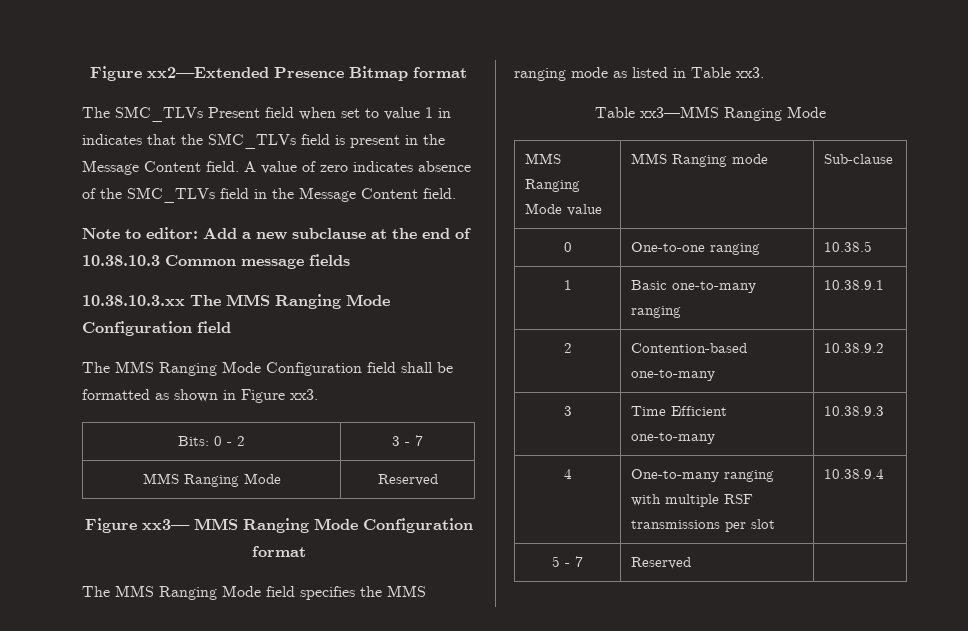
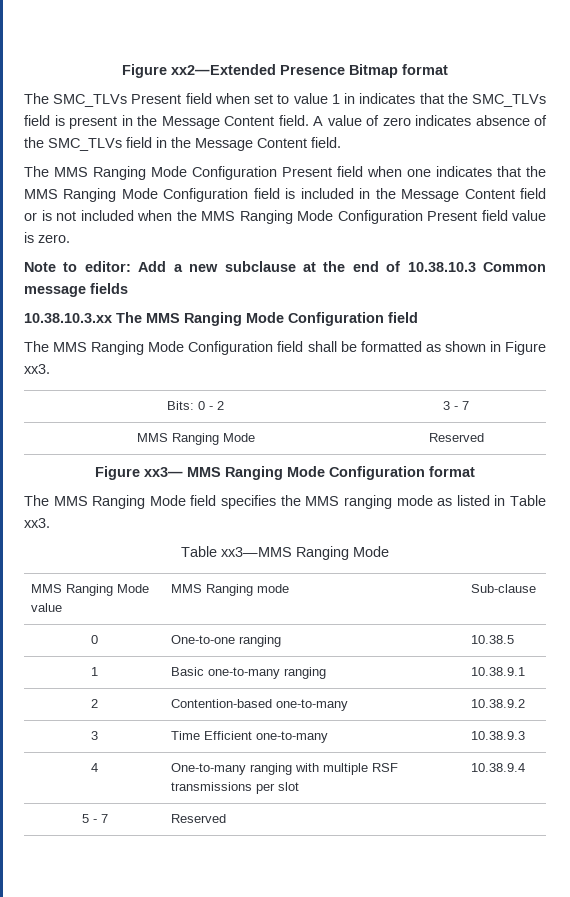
+ The MMS Ranging Mode Configuration Present field when one indicates that the MMS Ranging Mode Configuration field is included in the Message Content field or is not included when the MMS Ranging Mode Configuration Present field value is zero.

